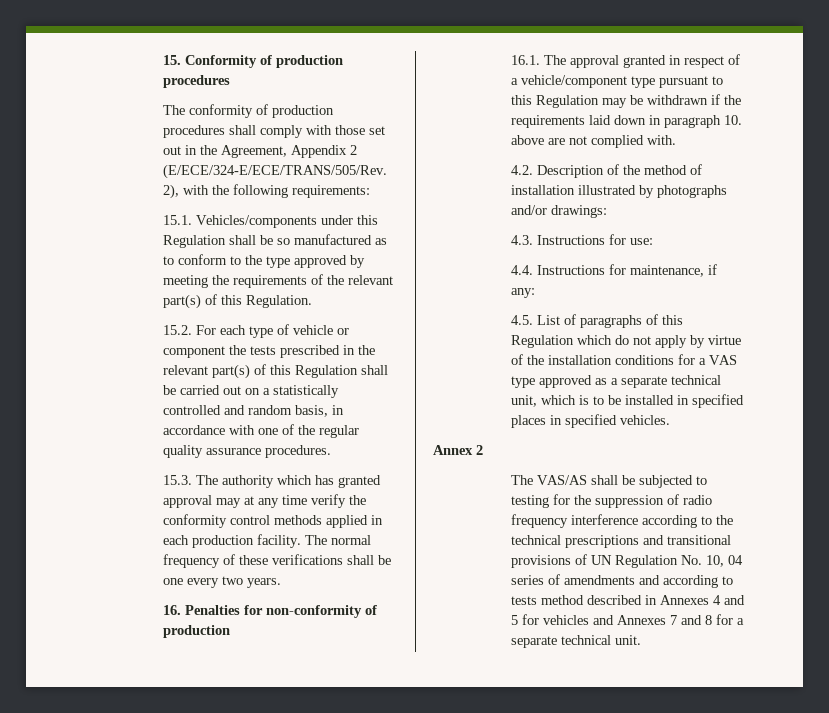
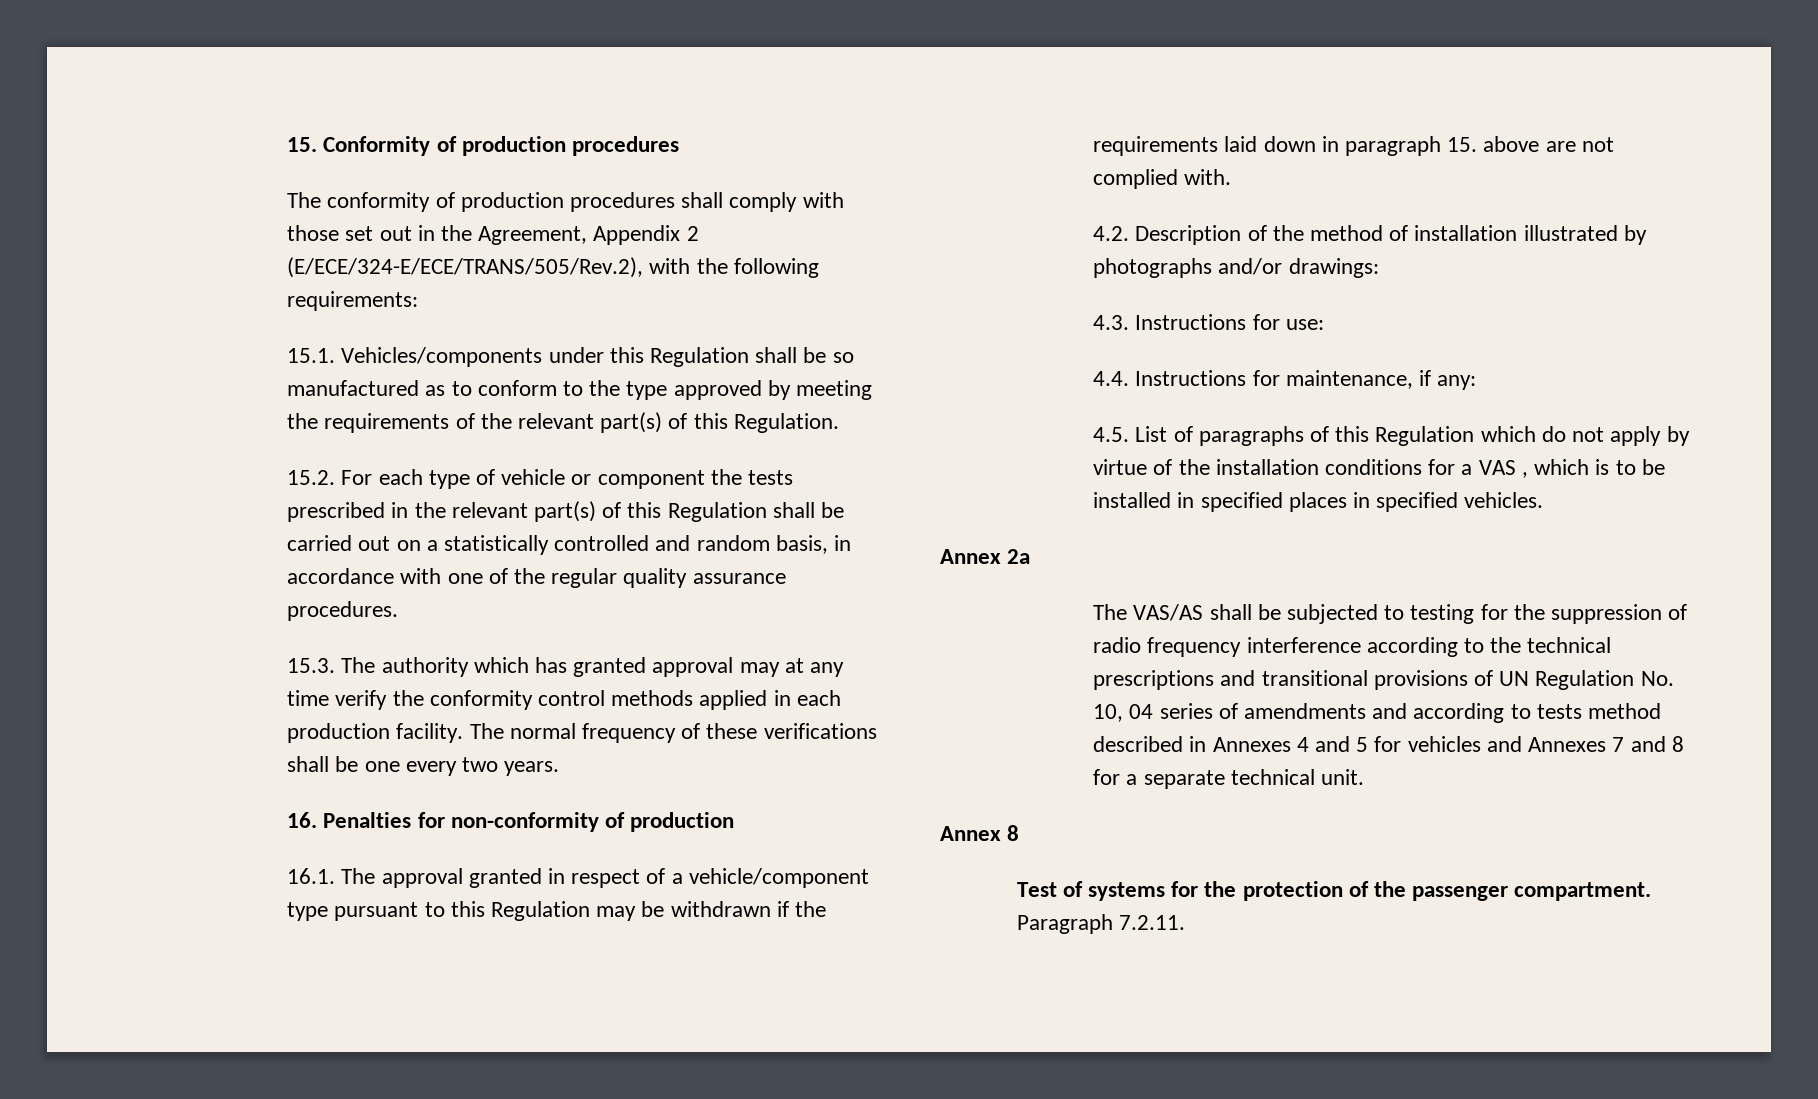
- 16.1. The approval granted in respect of a vehicle/component type pursuant to this Regulation may be withdrawn if the requirements laid down in paragraph 10. above are not complied with.
+ 16.1. The approval granted in respect of a vehicle/component type pursuant to this Regulation may be withdrawn if the requirements laid down in paragraph 15. above are not complied with.
- 4.5. List of paragraphs of this Regulation which do not apply by virtue of the installation conditions for a VAS type approved as a separate technical unit, which is to be installed in specified places in specified vehicles.
+ 4.5. List of paragraphs of this Regulation which do not apply by virtue of the installation conditions for a VAS , which is to be installed in specified places in specified vehicles.
- Annex 2
+ Annex 2a
+ Annex 8
+ Test of systems for the protection of the passenger compartment. Paragraph 7.2.11.

